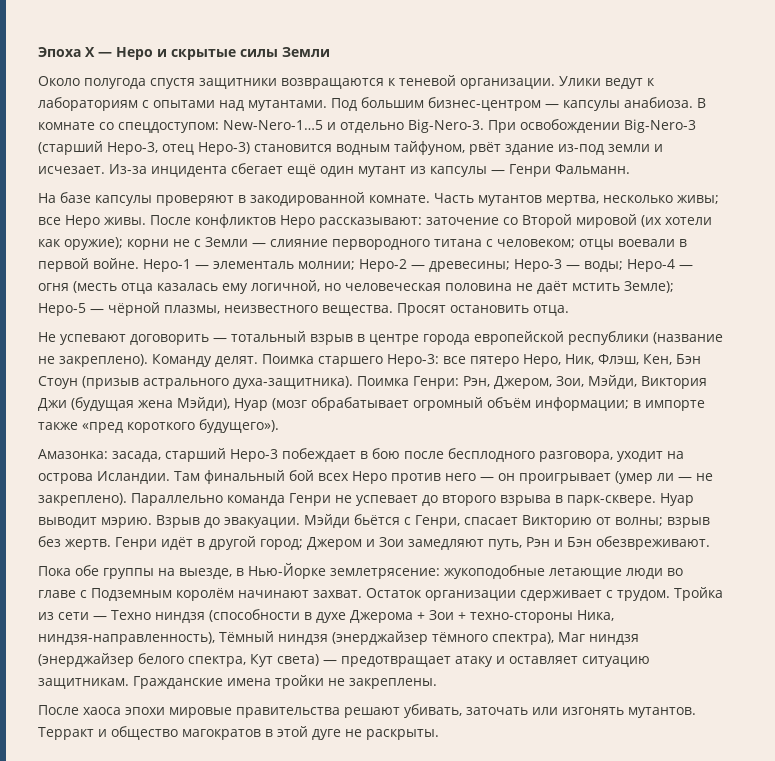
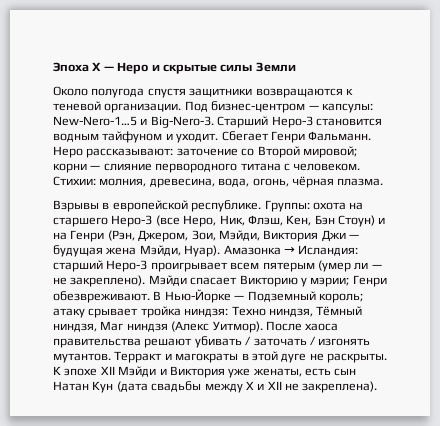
- Улики ведут к лабораториям с опытами над мутантами. Под большим бизнес-центром — капсулы анабиоза. В комнате со спецдоступом: New-Nero-1…5 и отдельно Big-Nero-3. При освобождении Big-Nero-3 (старший Неро-3, отец Неро-3) становится водным тайфуном, рвёт здание из-под земли и исчезает. Из-за инцидента сбегает ещё один мутант из капсулы — Генри Фальманн.
- На базе капсулы проверяют в закодированной комнате. Часть мутантов мертва, несколько живы; все Неро живы. После конфликтов Неро рассказывают: заточение со Второй мировой (их хотели как оружие); корни не с Земли — слияние первородного титана с человеком; отцы воевали в первой войне. Неро-1 — элементаль молнии; Неро-2 — древесины; Неро-3 — воды; Неро-4 — огня (месть отца казалась ему логичной, но человеческая половина не даёт мстить Земле); Неро-5 — чёрной плазмы, неизвестного вещества. Просят остановить отца.
- Не успевают договорить — тотальный взрыв в центре города европейской республики (название не закреплено). Команду делят. Поимка старшего Неро-3: все пятеро Неро, Ник, Флэш, Кен, Бэн Стоун (призыв астрального духа-защитника). Поимка Генри: Рэн, Джером, Зои, Мэйди, Виктория Джи (будущая жена Мэйди), Нуар (мозг обрабатывает огромный объём информации; в импорте также «пред короткого будущего»).
- Амазонка: засада, старший Неро-3 побеждает в бою после бесплодного разговора, уходит на острова Исландии. Там финальный бой всех Неро против него — он проигрывает (умер ли — не закреплено).
+ Под бизнес-центром — капсулы: New-Nero-1…5 и Big-Nero-3. Старший Неро-3 становится водным тайфуном и уходит. Сбегает Генри Фальманн. Неро рассказывают: заточение со Второй мировой; корни — слияние первородного титана с человеком. Стихии: молния, древесина, вода, огонь, чёрная плазма.
+ Взрывы в европейской республике. Группы: охота на старшего Неро-3 (все Неро, Ник, Флэш, Кен, Бэн Стоун) и на Генри (Рэн, Джером, Зои, Мэйди, Виктория Джи — будущая жена Мэйди, Нуар). Амазонка → Исландия: старший Неро-3 проигрывает всем пятерым (умер ли — не закреплено).
- Параллельно команда Генри не успевает до второго взрыва в парк-сквере. Нуар выводит мэрию. Взрыв до эвакуации. Мэйди бьётся с Генри, спасает Викторию от волны; взрыв без жертв. Генри идёт в другой город; Джером и Зои замедляют путь, Рэн и Бэн обезвреживают.
- Пока обе группы на выезде, в Нью-Йорке землетрясение: жукоподобные летающие люди во главе с Подземным королём начинают захват. Остаток организации сдерживает с трудом. Тройка из сети — Техно ниндзя (способности в духе Джерома + Зои + техно-стороны Ника, ниндзя-направленность), Тёмный ниндзя (энерджайзер тёмного спектра), Маг ниндзя (энерджайзер белого спектра, Кут света) — предотвращает атаку и оставляет ситуацию защитникам. Гражданские имена тройки не закреплены.
- После хаоса эпохи мировые правительства решают убивать, заточать или изгонять мутантов.
+ Мэйди спасает Викторию у мэрии; Генри обезвреживают. В Нью-Йорке — Подземный король; атаку срывает тройка ниндзя: Техно ниндзя, Тёмный ниндзя, Маг ниндзя (Алекс Уитмор). После хаоса правительства решают убивать / заточать / изгонять мутантов.
- Терракт и общество магократов в этой дуге не раскрыты.
+ Терракт и магократы в этой дуге не раскрыты.
+ К эпохе XII Мэйди и Виктория уже женаты, есть сын Натан Кун (дата свадьбы между X и XII не закреплена).

